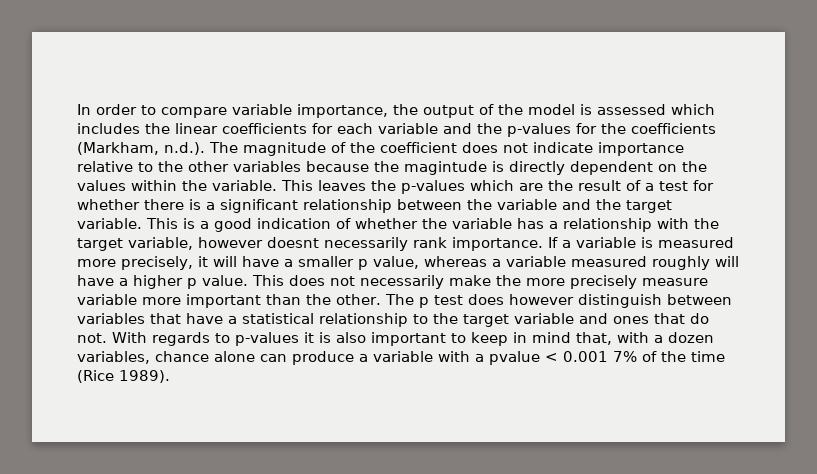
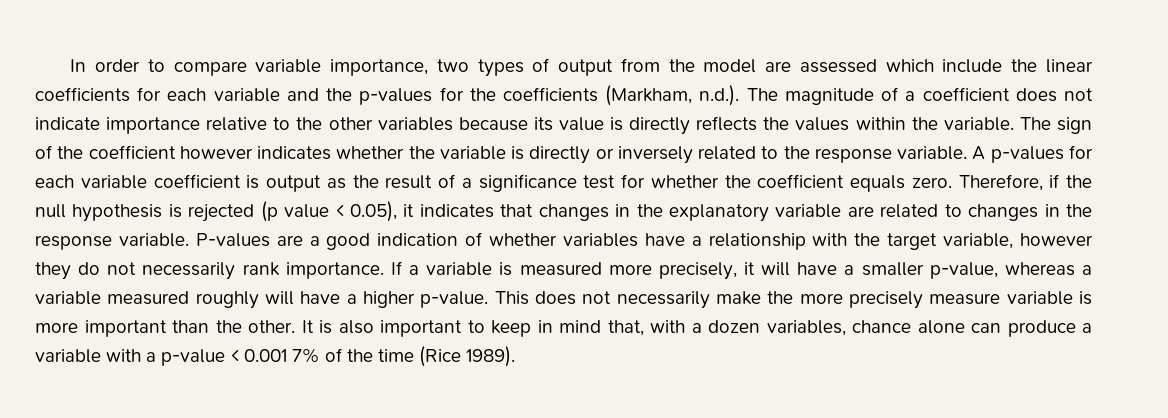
- In order to compare variable importance, the output of the model is assessed which includes the linear coefficients for each variable and the p-values for the coefficients (Markham, n.d.). The magnitude of the coefficient does not indicate importance relative to the other variables because the magintude is directly dependent on the values within the variable.
+ In order to compare variable importance, two types of output from the model are assessed which include the linear coefficients for each variable and the p-values for the coefficients (Markham, n.d.). The magnitude of a coefficient does not indicate importance relative to the other variables because its value is directly reflects the values within the variable.
- This leaves the p-values which are the result of a test for whether there is a significant relationship between the variable and the target variable. This is a good indication of whether the variable has a relationship with the target variable, however doesnt necessarily rank importance.
+ The sign of the coefficient however indicates whether the variable is directly or inversely related to the response variable. A p-values for each variable coefficient is output as the result of a significance test for whether the coefficient equals zero. Therefore, if the null hypothesis is rejected (p value < 0.05), it indicates that changes in the explanatory variable are related to changes in the response variable. P-values are a good indication of whether variables have a relationship with the target variable, however they do not necessarily rank importance.
- If a variable is measured more precisely, it will have a smaller p value, whereas a variable measured roughly will have a higher p value.
+ If a variable is measured more precisely, it will have a smaller p-value, whereas a variable measured roughly will have a higher p-value.
- This does not necessarily make the more precisely measure variable more important than the other.
+ This does not necessarily make the more precisely measure variable is more important than the other.
- The p test does however distinguish between variables that have a statistical relationship to the target variable and ones that do not. With regards to p-values it is also important to keep in mind that, with a dozen variables, chance alone can produce a variable with a pvalue < 0.001 7% of the time (Rice 1989).
+ It is also important to keep in mind that, with a dozen variables, chance alone can produce a variable with a p-value < 0.001 7% of the time (Rice 1989).

